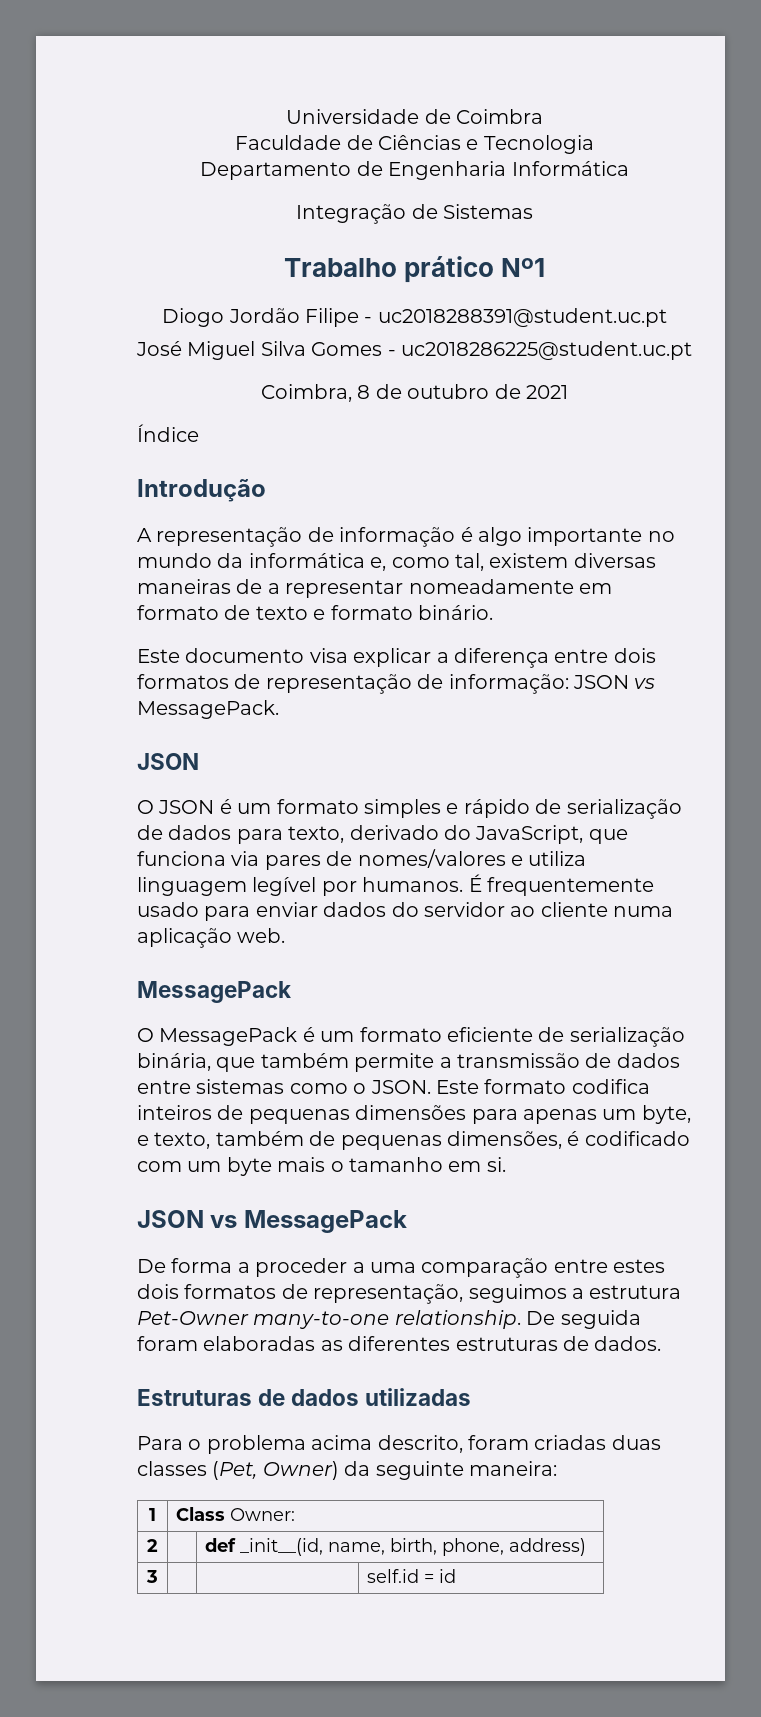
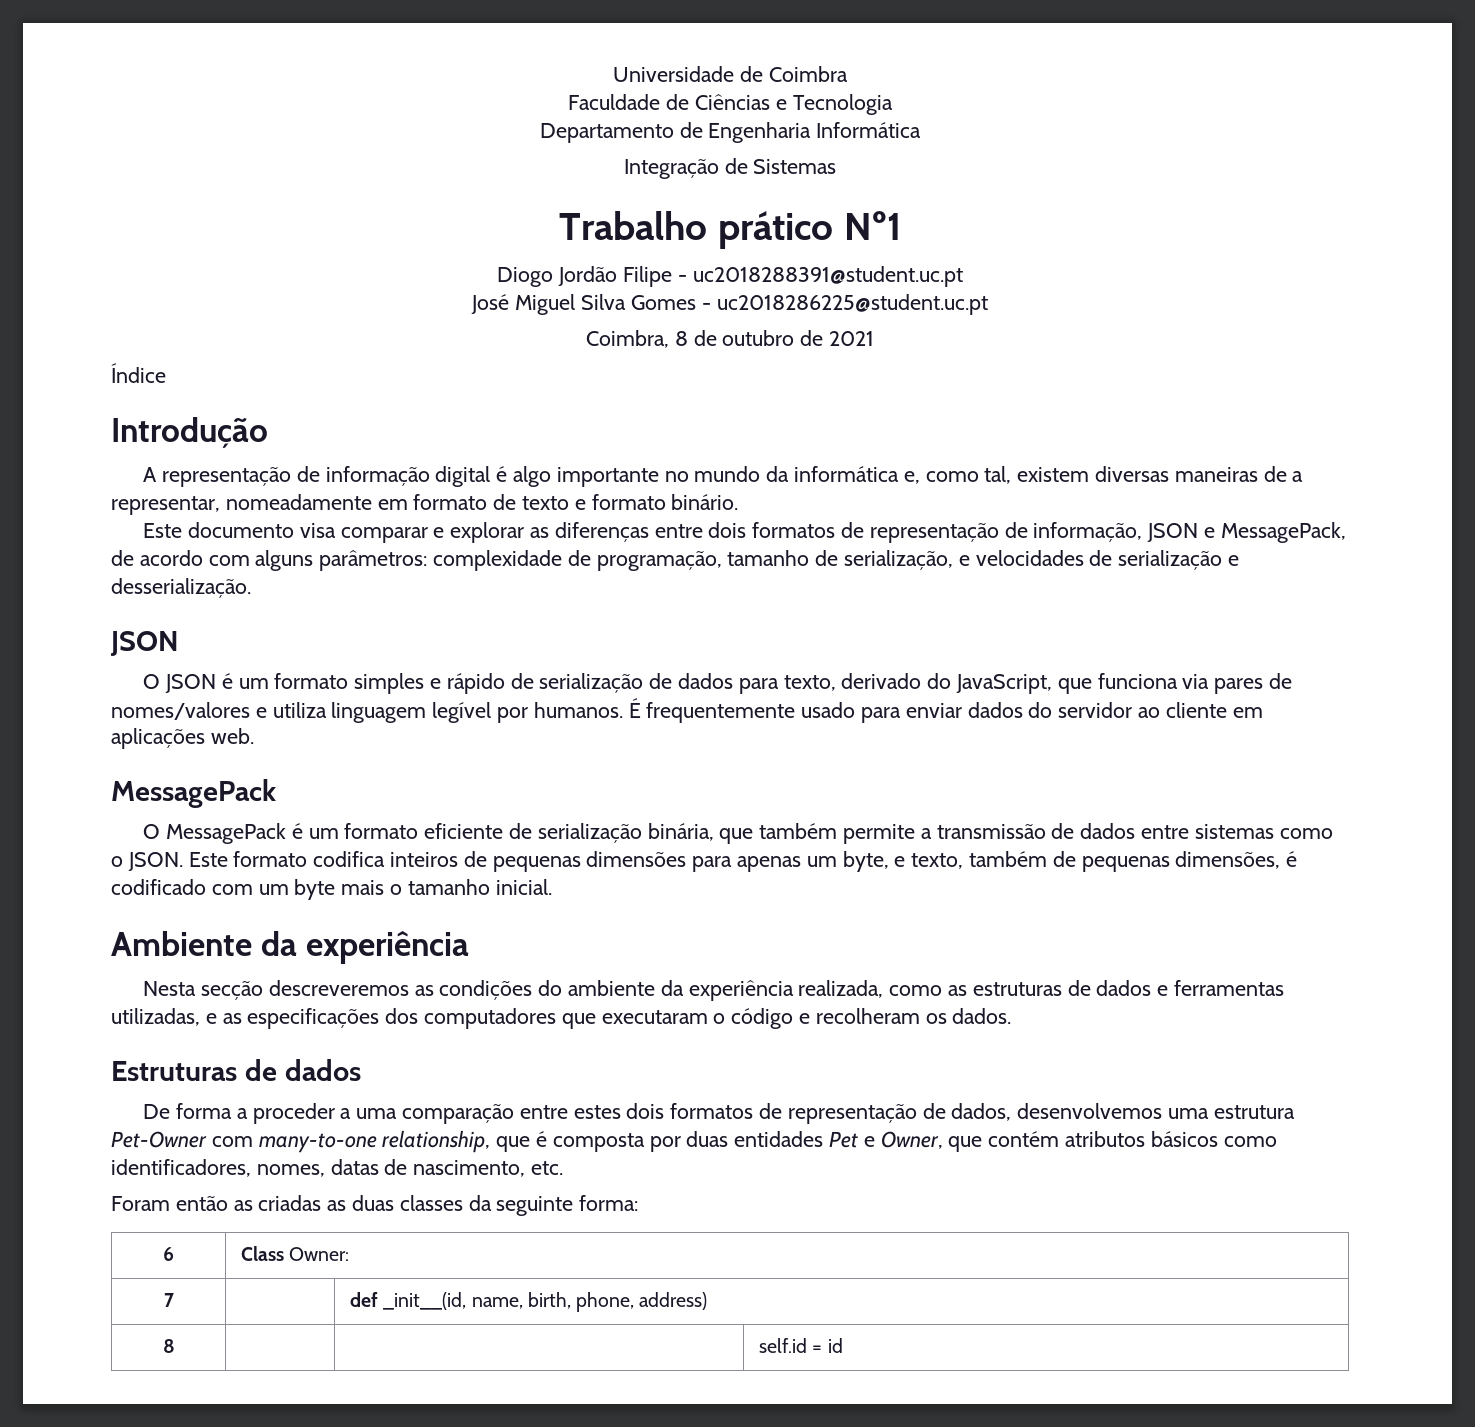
- A representação de informação é algo importante no mundo da informática e, como tal, existem diversas maneiras de a representar nomeadamente em formato de texto e formato binário.
+ A representação de informação digital é algo importante no mundo da informática e, como tal, existem diversas maneiras de a representar, nomeadamente em formato de texto e formato binário.
- Este documento visa explicar a diferença entre dois formatos de representação de informação: JSON vs MessagePack.
+ Este documento visa comparar e explorar as diferenças entre dois formatos de representação de informação, JSON e MessagePack, de acordo com alguns parâmetros: complexidade de programação, tamanho de serialização, e velocidades de serialização e desserialização.
- É frequentemente usado para enviar dados do servidor ao cliente numa aplicação web.
+ É frequentemente usado para enviar dados do servidor ao cliente em aplicações web.
- Este formato codifica inteiros de pequenas dimensões para apenas um byte, e texto, também de pequenas dimensões, é codificado com um byte mais o tamanho em si.
- JSON vs MessagePack
+ Este formato codifica inteiros de pequenas dimensões para apenas um byte, e texto, também de pequenas dimensões, é codificado com um byte mais o tamanho inicial.
+ Ambiente da experiência
+ Nesta secção descreveremos as condições do ambiente da experiência realizada, como as estruturas de dados e ferramentas utilizadas, e as especificações dos computadores que executaram o código e recolheram os dados.
+ Estruturas de dados
- De forma a proceder a uma comparação entre estes dois formatos de representação, seguimos a estrutura Pet-Owner many-to-one relationship. De seguida foram elaboradas as diferentes estruturas de dados.
- Estruturas de dados utilizadas
- Para o problema acima descrito, foram criadas duas classes (Pet, Owner) da seguinte maneira:
- 1 | Class Owner:
+ De forma a proceder a uma comparação entre estes dois formatos de representação de dados, desenvolvemos uma estrutura Pet-Owner com many-to-one relationship, que é composta por duas entidades Pet e Owner, que contém atributos básicos como identificadores, nomes, datas de nascimento, etc.
+ Foram então as criadas as duas classes da seguinte forma:
+ 6 | Class Owner:
- 2 | | def _init__(id, name, birth, phone, address)
+ 7 | | def _init__(id, name, birth, phone, address)
- 3 | | | self.id = id
+ 8 | | | self.id = id

